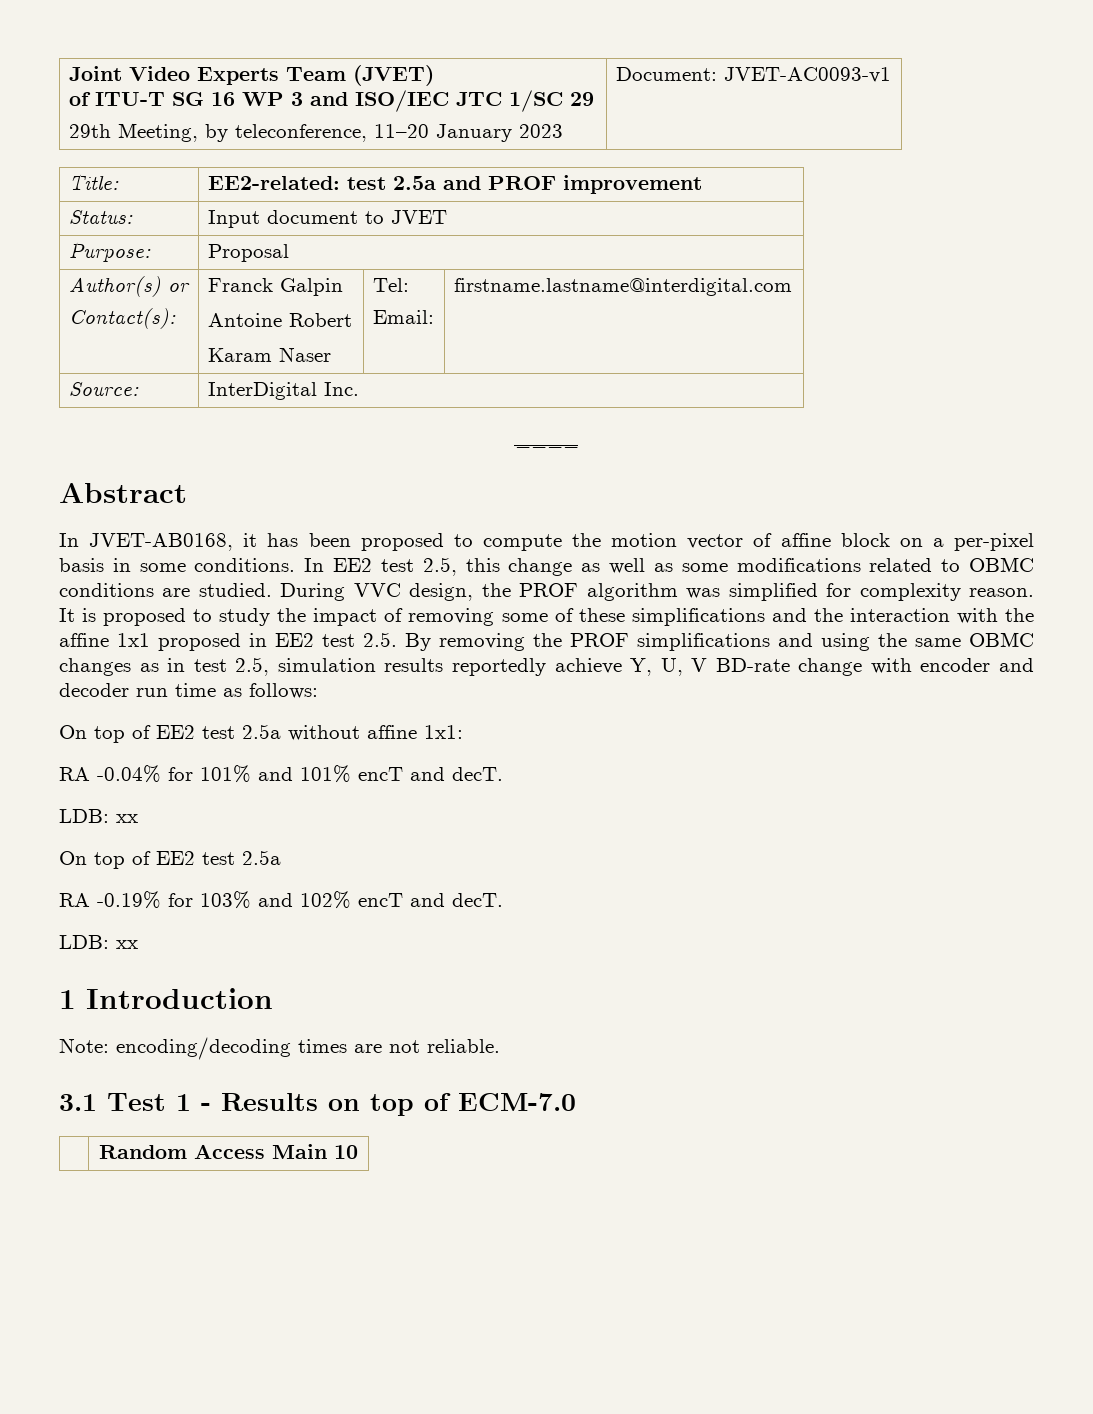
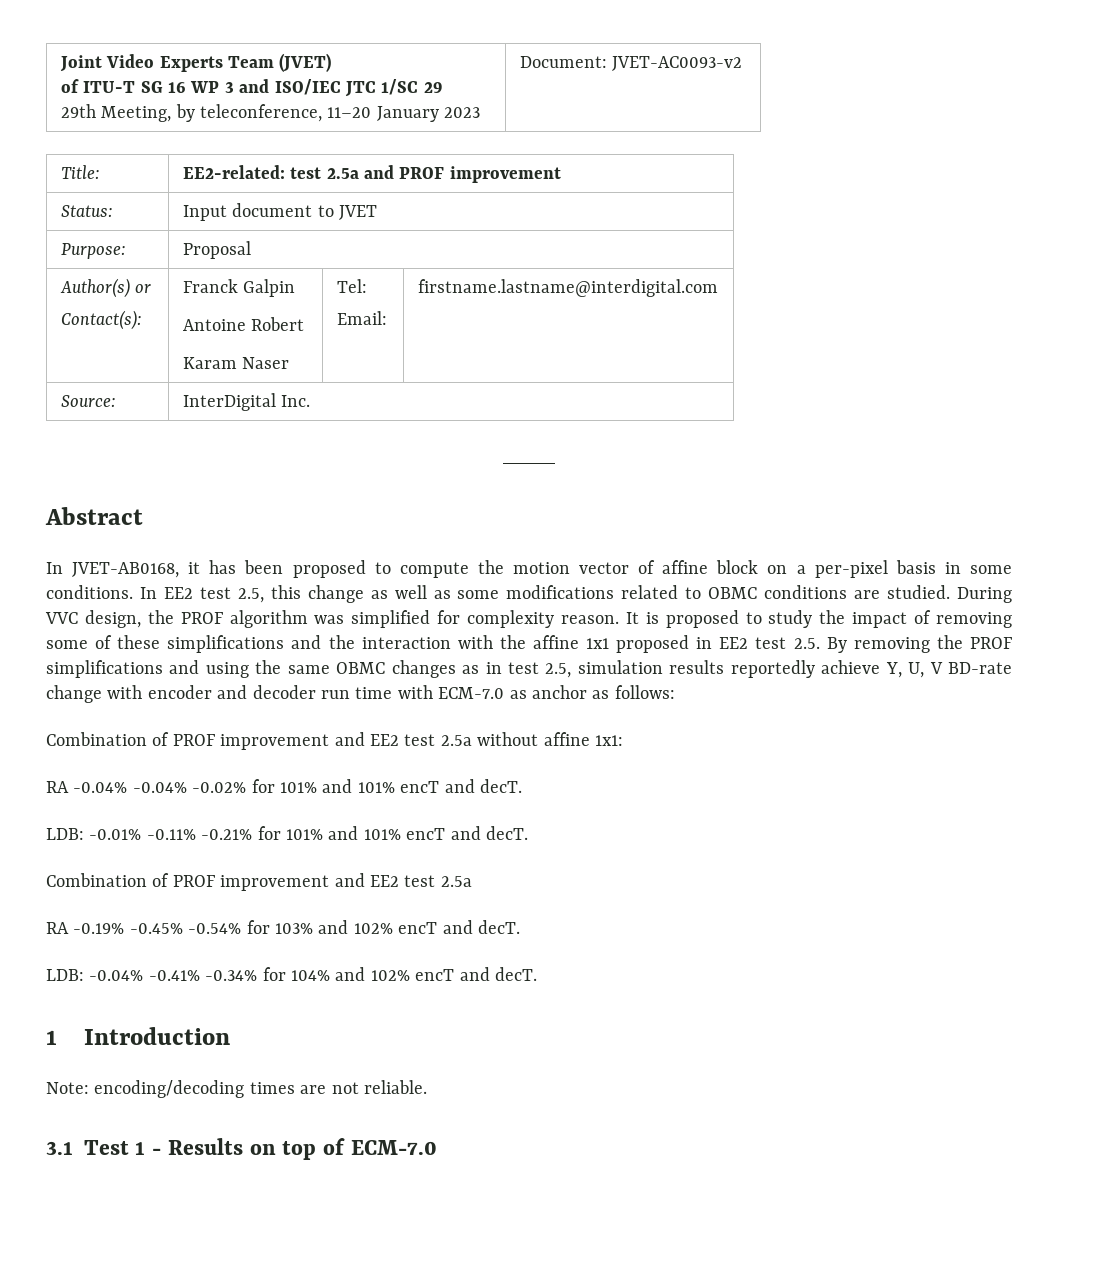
  Joint Video Experts Team (JVET)
  of ITU-T SG 16 WP 3 and ISO/IEC JTC 1/SC 29
- 29th Meeting, by teleconference, 11–20 January 2023 | Document: JVET-AC0093-v1
+ 29th Meeting, by teleconference, 11–20 January 2023 | Document: JVET-AC0093-v2
- It is proposed to study the impact of removing some of these simplifications and the interaction with the affine 1x1 proposed in EE2 test 2.5. By removing the PROF simplifications and using the same OBMC changes as in test 2.5, simulation results reportedly achieve Y, U, V BD-rate change with encoder and decoder run time as follows:
- On top of EE2 test 2.5a without affine 1x1:
+ It is proposed to study the impact of removing some of these simplifications and the interaction with the affine 1x1 proposed in EE2 test 2.5. By removing the PROF simplifications and using the same OBMC changes as in test 2.5, simulation results reportedly achieve Y, U, V BD-rate change with encoder and decoder run time with ECM-7.0 as anchor as follows:
+ Combination of PROF improvement and EE2 test 2.5a without affine 1x1:
- RA -0.04% for 101% and 101% encT and decT.
- LDB: xx
- On top of EE2 test 2.5a
+ RA -0.04% -0.04% -0.02% for 101% and 101% encT and decT.
+ LDB: -0.01% -0.11% -0.21% for 101% and 101% encT and decT.
+ Combination of PROF improvement and EE2 test 2.5a
- RA -0.19% for 103% and 102% encT and decT.
- LDB: xx
+ RA -0.19% -0.45% -0.54% for 103% and 102% encT and decT.
+ LDB: -0.04% -0.41% -0.34% for 104% and 102% encT and decT.
- | Random Access Main 10

